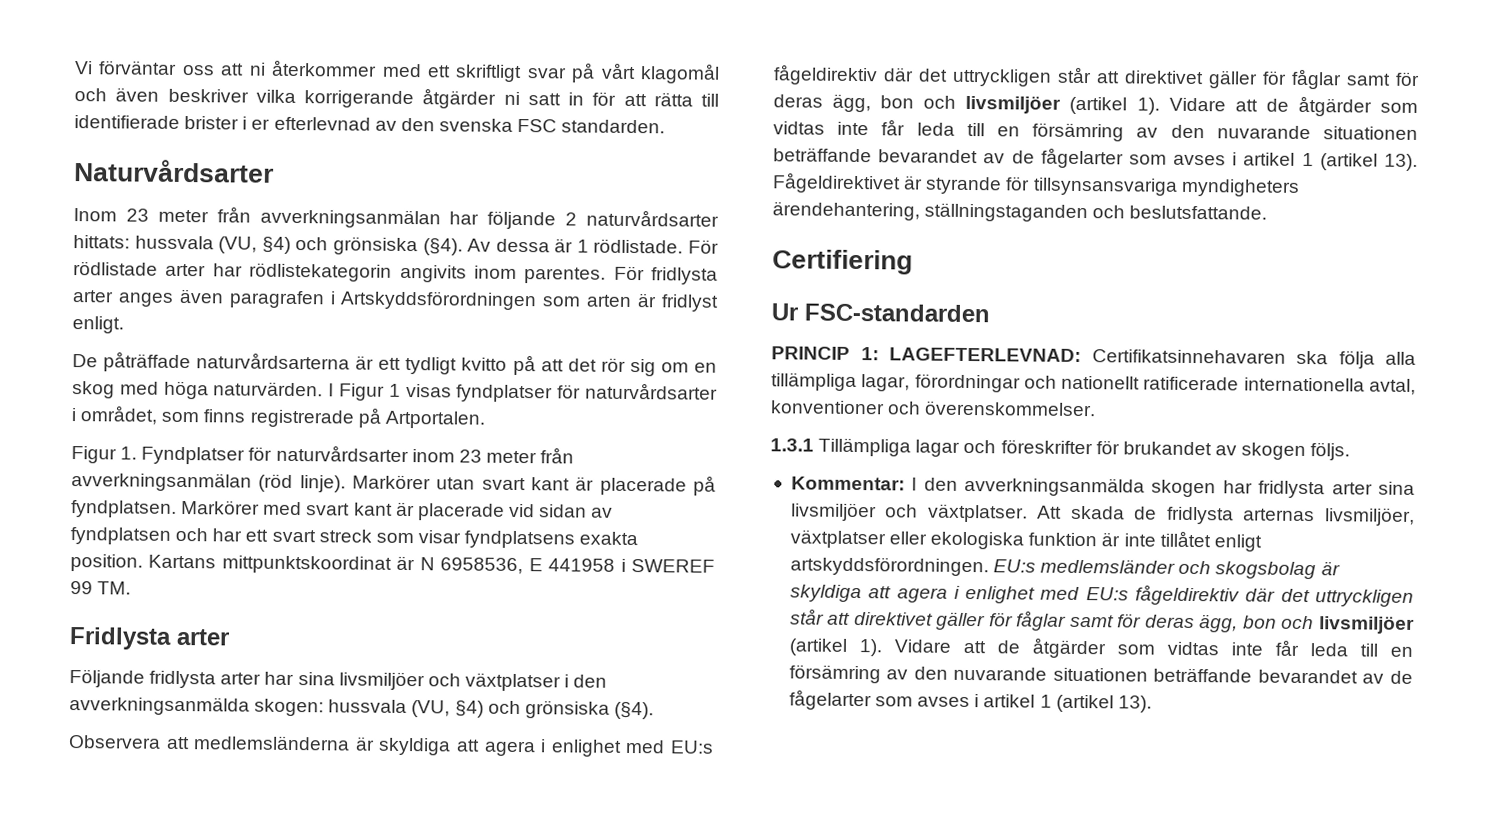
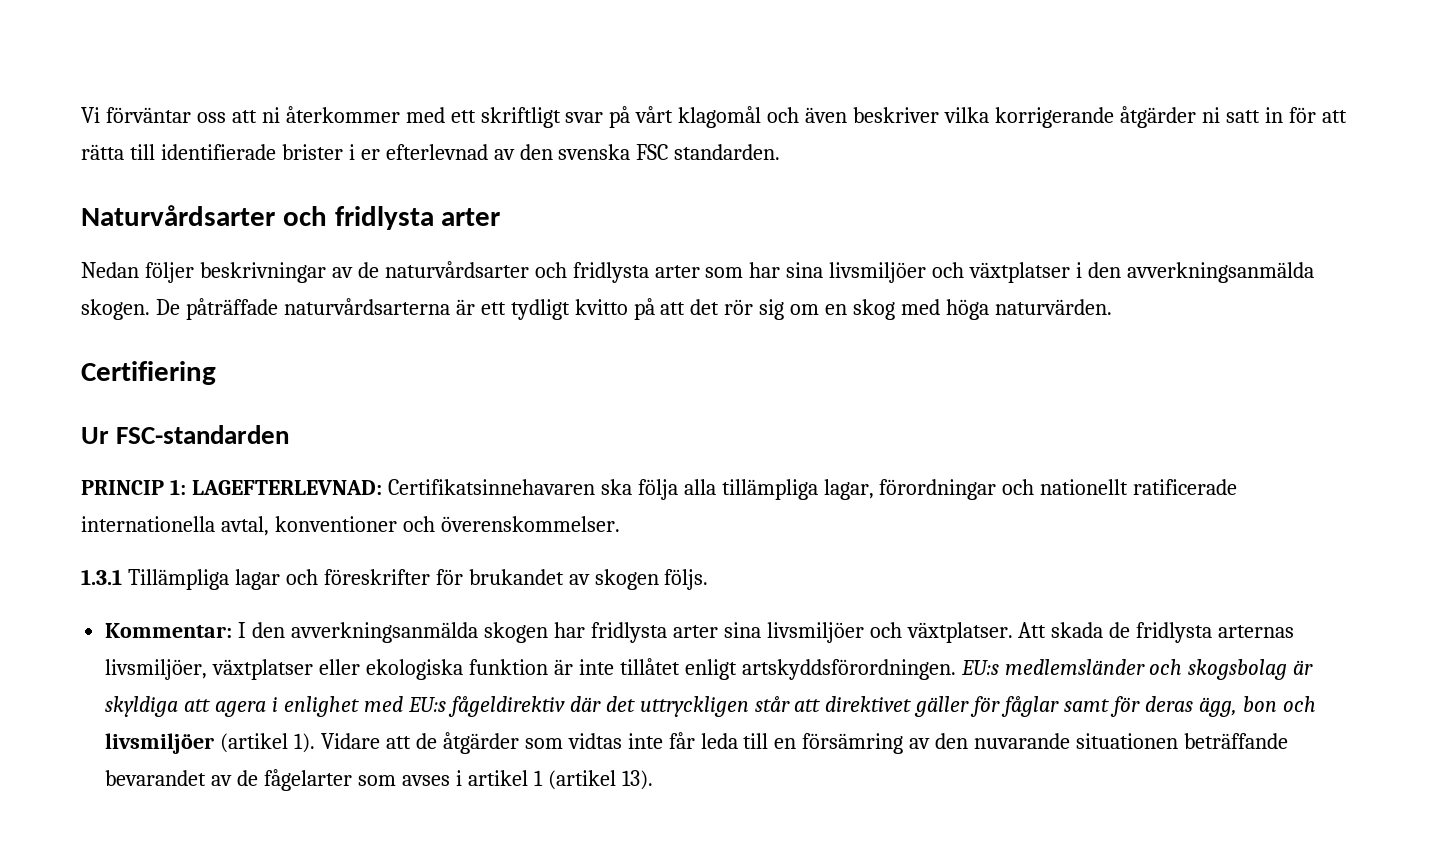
- Naturvårdsarter
- Inom 23 meter från avverkningsanmälan har följande 2 naturvårdsarter hittats: hussvala (VU, §4) och grönsiska (§4). Av dessa är 1 rödlistade. För rödlistade arter har rödlistekategorin angivits inom parentes. För fridlysta arter anges även paragrafen i Artskyddsförordningen som arten är fridlyst enligt.
- De påträffade naturvårdsarterna är ett tydligt kvitto på att det rör sig om en skog med höga naturvärden. I Figur 1 visas fyndplatser för naturvårdsarter i området, som finns registrerade på Artportalen.
- Figur 1. Fyndplatser för naturvårdsarter inom 23 meter från avverkningsanmälan (röd linje). Markörer utan svart kant är placerade på fyndplatsen. Markörer med svart kant är placerade vid sidan av fyndplatsen och har ett svart streck som visar fyndplatsens exakta position. Kartans mittpunktskoordinat är N 6958536, E 441958 i SWEREF 99 TM.
- Fridlysta arter
- Följande fridlysta arter har sina livsmiljöer och växtplatser i den avverkningsanmälda skogen: hussvala (VU, §4) och grönsiska (§4).
- Observera att medlemsländerna är skyldiga att agera i enlighet med EU:s fågeldirektiv där det uttryckligen står att direktivet gäller för fåglar samt för deras ägg, bon och livsmiljöer (artikel 1). Vidare att de åtgärder som vidtas inte får leda till en försämring av den nuvarande situationen beträffande bevarandet av de fågelarter som avses i artikel 1 (artikel 13). Fågeldirektivet är styrande för tillsynsansvariga myndigheters ärendehantering, ställningstaganden och beslutsfattande.
+ Naturvårdsarter och fridlysta arter
+ Nedan följer beskrivningar av de naturvårdsarter och fridlysta arter som har sina livsmiljöer och växtplatser i den avverkningsanmälda skogen. De påträffade naturvårdsarterna är ett tydligt kvitto på att det rör sig om en skog med höga naturvärden.

